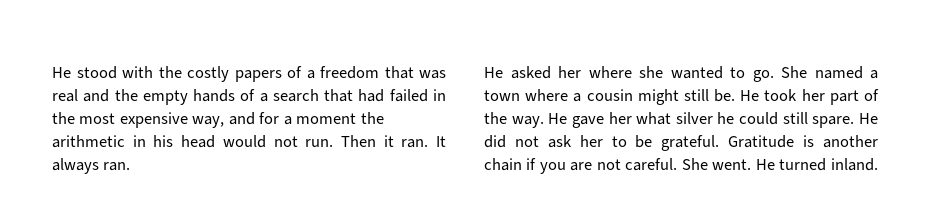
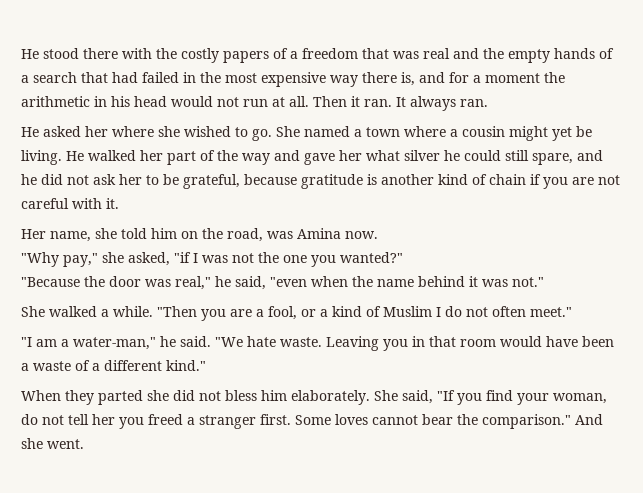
- He stood with the costly papers of a freedom that was real and the empty hands of a search that had failed in the most expensive way, and for a moment the arithmetic in his head would not run.
+ He stood there with the costly papers of a freedom that was real and the empty hands of a search that had failed in the most expensive way there is, and for a moment the arithmetic in his head would not run at all.
- He asked her where she wanted to go.
+ He asked her where she wished to go.
- She named a town where a cousin might still be. He took her part of the way. He gave her what silver he could still spare. He did not ask her to be grateful. Gratitude is another chain if you are not careful. She went. He turned inland.
+ She named a town where a cousin might yet be living. He walked her part of the way and gave her what silver he could still spare, and he did not ask her to be grateful, because gratitude is another kind of chain if you are not careful with it.
+ Her name, she told him on the road, was Amina now.
+ "Why pay," she asked, "if I was not the one you wanted?"
+ "Because the door was real," he said, "even when the name behind it was not."
+ She walked a while. "Then you are a fool, or a kind of Muslim I do not often meet."
+ "I am a water-man," he said. "We hate waste. Leaving you in that room would have been a waste of a different kind."
+ When they parted she did not bless him elaborately. She said, "If you find your woman, do not tell her you freed a stranger first. Some loves cannot bear the comparison." And she went.

